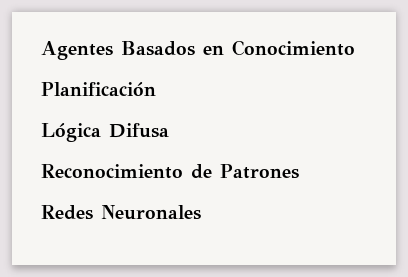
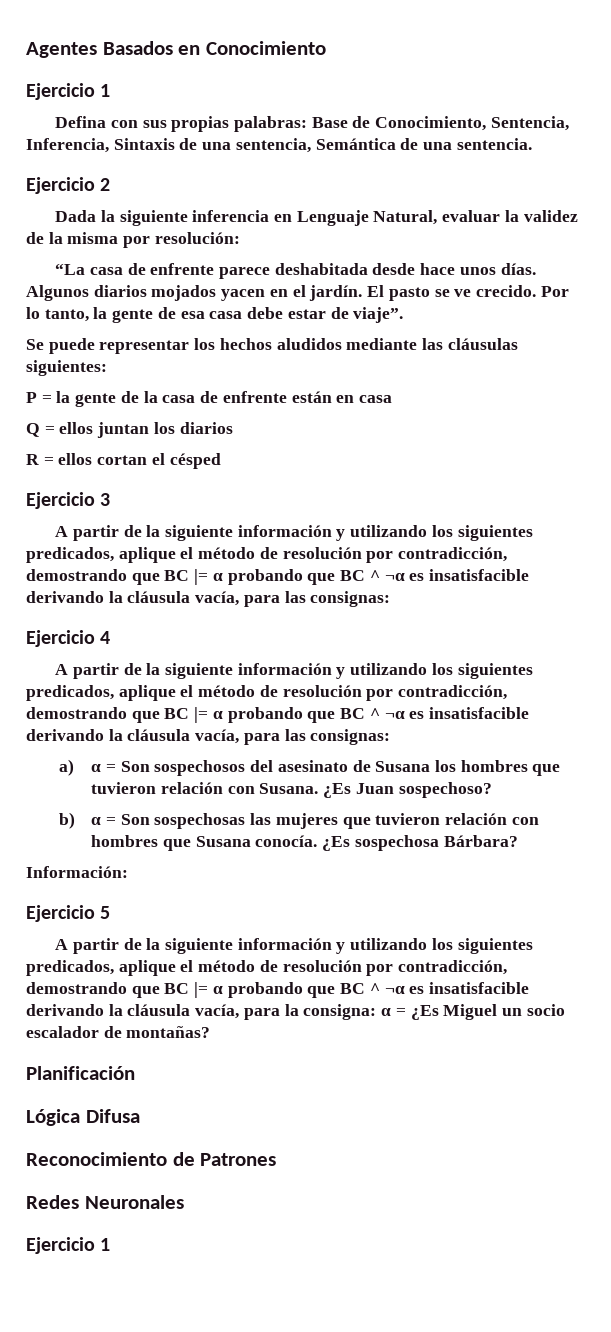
  Agentes Basados en Conocimiento
+ Ejercicio 1
+ Defina con sus propias palabras: Base de Conocimiento, Sentencia, Inferencia, Sintaxis de una sentencia, Semántica de una sentencia.
+ Ejercicio 2
+ Dada la siguiente inferencia en Lenguaje Natural, evaluar la validez de la misma por resolución:
+ “La casa de enfrente parece deshabitada desde hace unos días. Algunos diarios mojados yacen en el jardín. El pasto se ve crecido. Por lo tanto, la gente de esa casa debe estar de viaje”.
+ Se puede representar los hechos aludidos mediante las cláusulas siguientes:
+ P = la gente de la casa de enfrente están en casa
+ Q = ellos juntan los diarios
+ R = ellos cortan el césped
+ Ejercicio 3
+ A partir de la siguiente información y utilizando los siguientes predicados, aplique el método de resolución por contradicción, demostrando que BC |= α probando que BC ^ ¬α es insatisfacible derivando la cláusula vacía, para las consignas:
+ Ejercicio 4
+ A partir de la siguiente información y utilizando los siguientes predicados, aplique el método de resolución por contradicción, demostrando que BC |= α probando que BC ^ ¬α es insatisfacible derivando la cláusula vacía, para las consignas:
+ a) α = Son sospechosos del asesinato de Susana los hombres que tuvieron relación con Susana. ¿Es Juan sospechoso?
+ b) α = Son sospechosas las mujeres que tuvieron relación con hombres que Susana conocía. ¿Es sospechosa Bárbara?
+ Información:
+ Ejercicio 5
+ A partir de la siguiente información y utilizando los siguientes predicados, aplique el método de resolución por contradicción, demostrando que BC |= α probando que BC ^ ¬α es insatisfacible derivando la cláusula vacía, para la consigna: α = ¿Es Miguel un socio escalador de montañas?
  Redes Neuronales
+ Ejercicio 1

